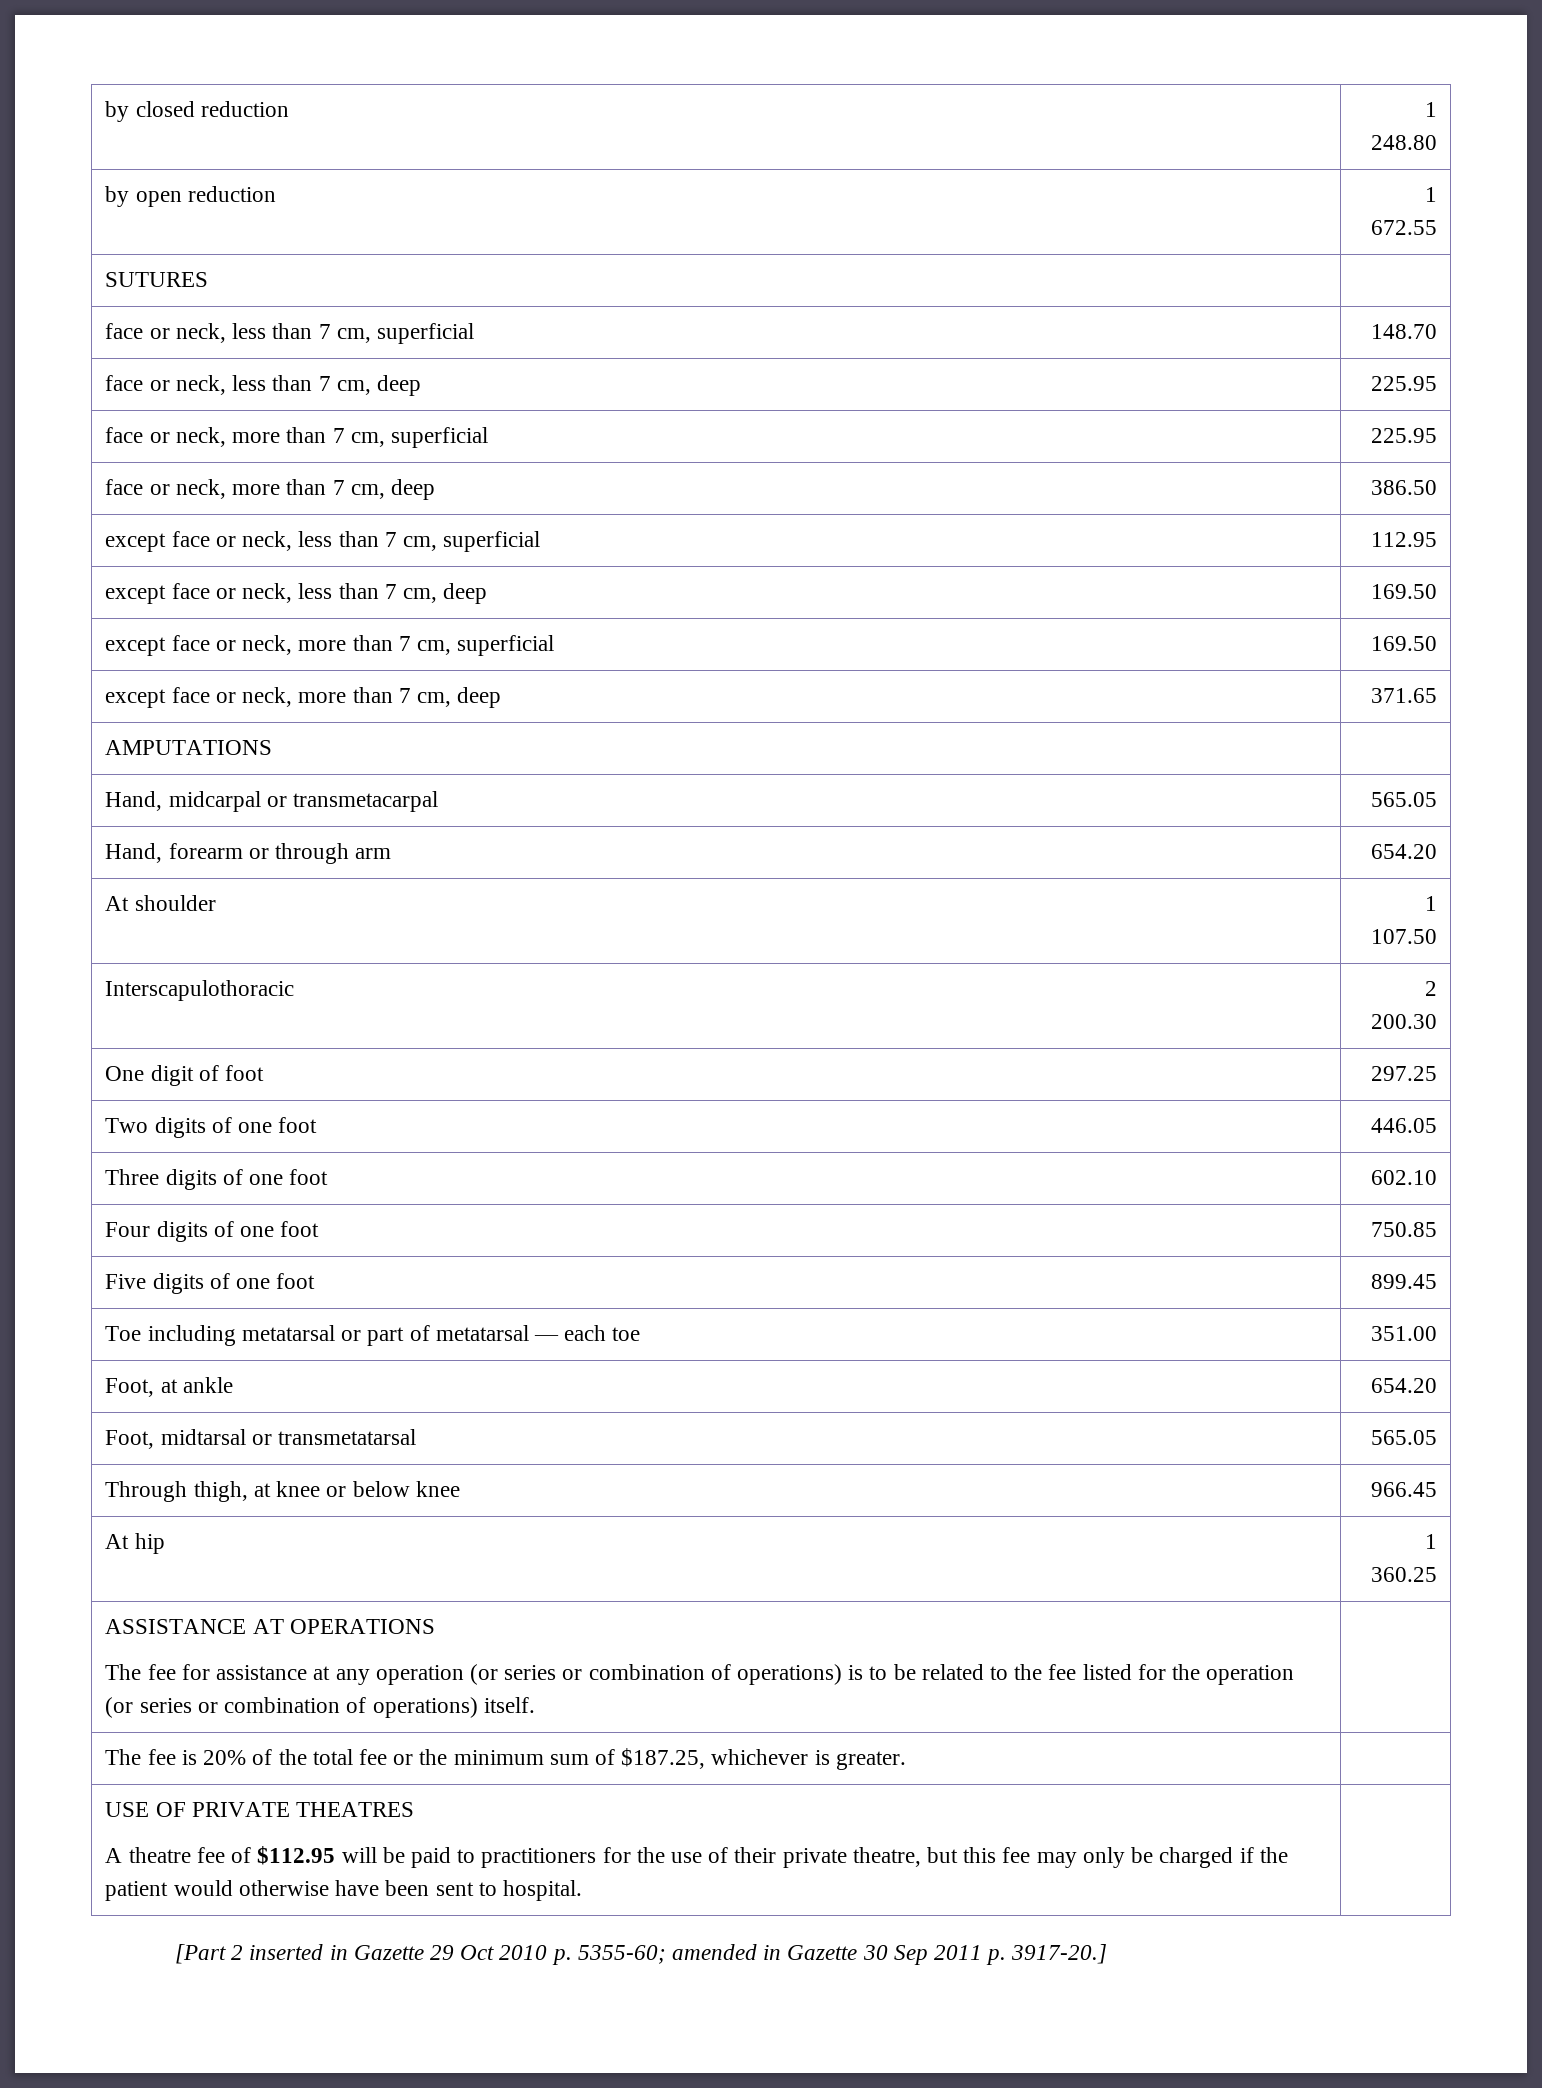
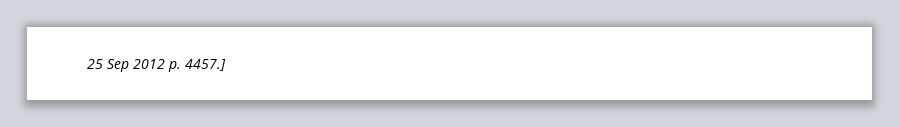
- by closed reduction | 1 248.80
- by open reduction | 1 672.55
- SUTURES |
- face or neck, less than 7 cm, superficial | 148.70
- face or neck, less than 7 cm, deep | 225.95
- face or neck, more than 7 cm, superficial | 225.95
- face or neck, more than 7 cm, deep | 386.50
- except face or neck, less than 7 cm, superficial | 112.95
- except face or neck, less than 7 cm, deep | 169.50
- except face or neck, more than 7 cm, superficial | 169.50
- except face or neck, more than 7 cm, deep | 371.65
- AMPUTATIONS |
- Hand, midcarpal or transmetacarpal | 565.05
- Hand, forearm or through arm | 654.20
- At shoulder | 1 107.50
- Interscapulothoracic | 2 200.30
- One digit of foot | 297.25
- Two digits of one foot | 446.05
- Three digits of one foot | 602.10
- Four digits of one foot | 750.85
- Five digits of one foot | 899.45
- Toe including metatarsal or part of metatarsal — each toe | 351.00
- Foot, at ankle | 654.20
- Foot, midtarsal or transmetatarsal | 565.05
- Through thigh, at knee or below knee | 966.45
- At hip | 1 360.25
- ASSISTANCE AT OPERATIONS
- The fee for assistance at any operation (or series or combination of operations) is to be related to the fee listed for the operation (or series or combination of operations) itself. |
- The fee is 20% of the total fee or the minimum sum of $187.25, whichever is greater. |
- USE OF PRIVATE THEATRES
- A theatre fee of $112.95 will be paid to practitioners for the use of their private theatre, but this fee may only be charged if the patient would otherwise have been sent to hospital. |
- [Part 2 inserted in Gazette 29 Oct 2010 p. 5355-60; amended in Gazette 30 Sep 2011 p. 3917-20.]
+ 25 Sep 2012 p. 4457.]

